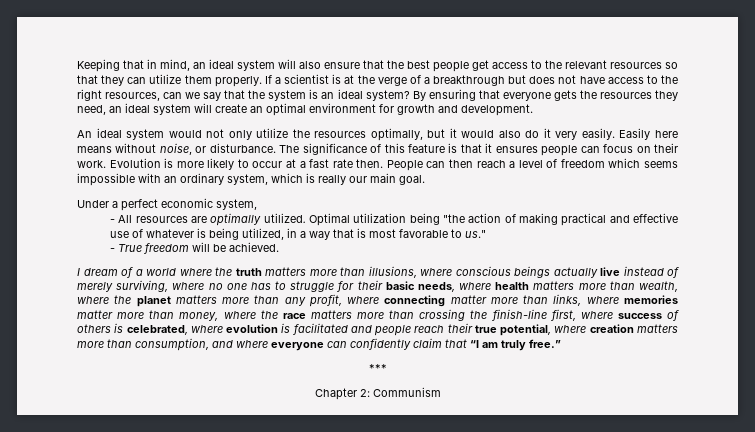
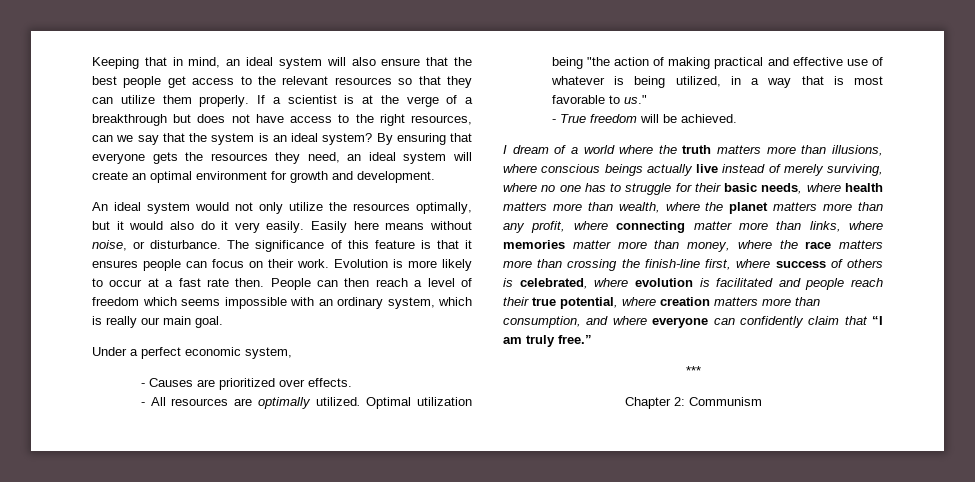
+ - Causes are prioritized over effects.

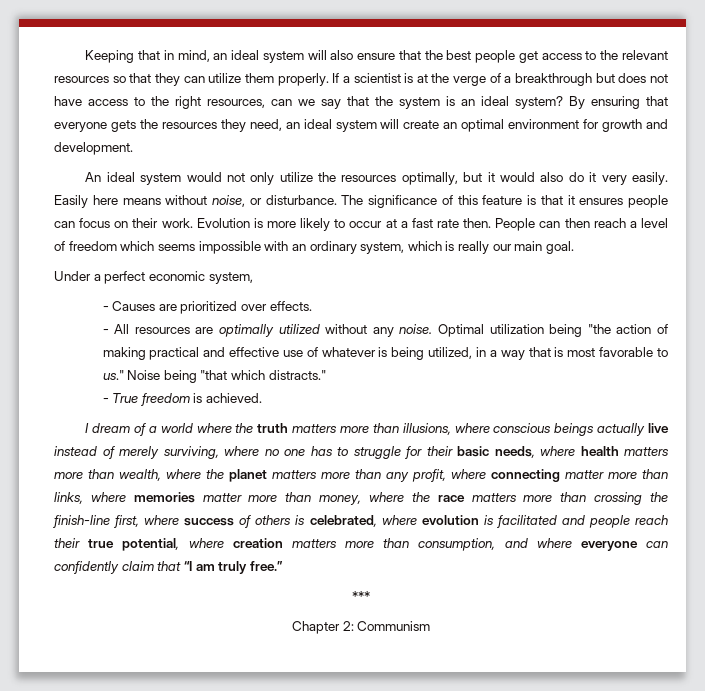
- - All resources are optimally utilized.
+ - All resources are optimally utilized without any noise.
+ Noise being "that which distracts."
- - True freedom will be achieved.
+ - True freedom is achieved.

